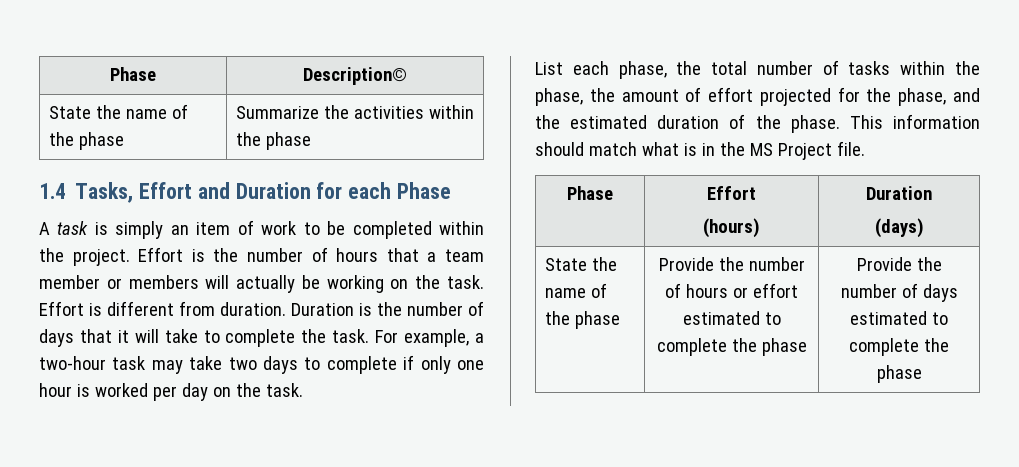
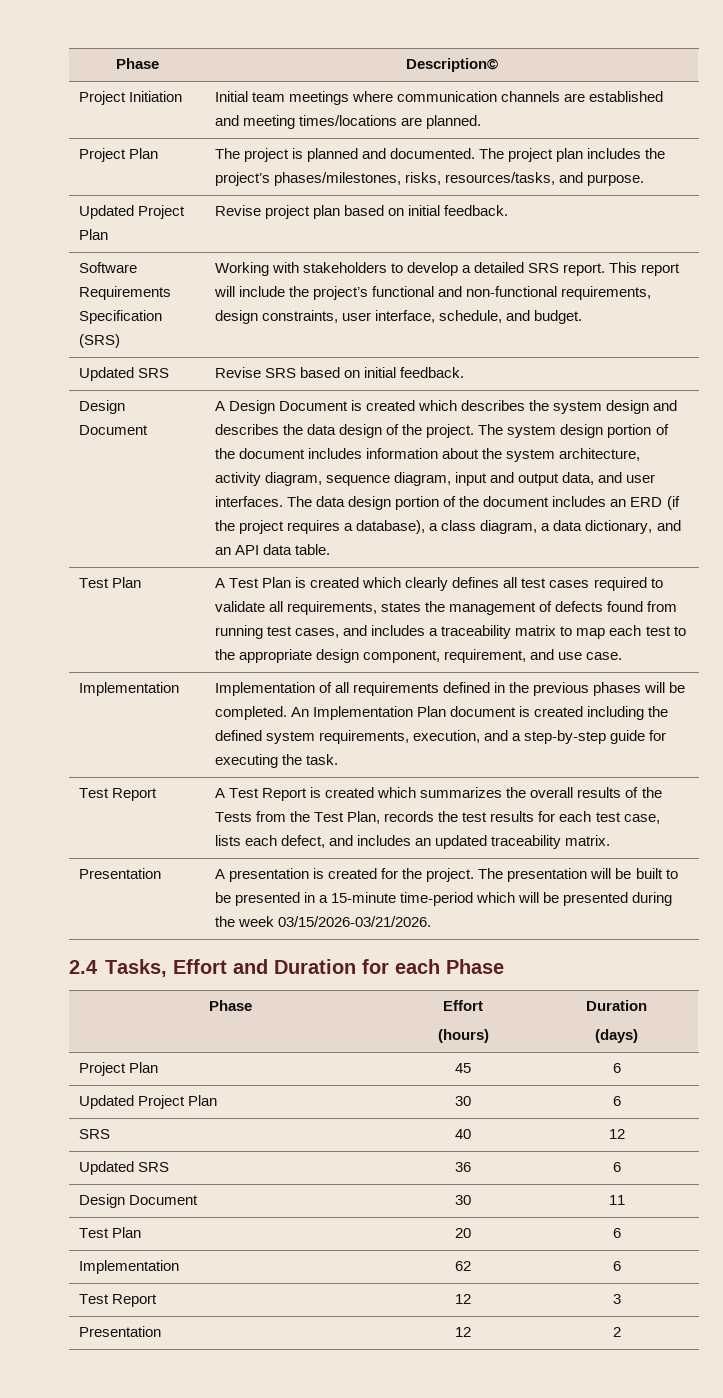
- State the name of the phase | Summarize the activities within the phase
- 1.4 Tasks, Effort and Duration for each Phase
+ Project Initiation | Initial team meetings where communication channels are established and meeting times/locations are planned.
+ Project Plan | The project is planned and documented. The project plan includes the project’s phases/milestones, risks, resources/tasks, and purpose.
+ Updated Project Plan | Revise project plan based on initial feedback.
+ Software Requirements Specification (SRS) | Working with stakeholders to develop a detailed SRS report. This report will include the project’s functional and non-functional requirements, design constraints, user interface, schedule, and budget.
+ Updated SRS | Revise SRS based on initial feedback.
+ Design Document | A Design Document is created which describes the system design and describes the data design of the project. The system design portion of the document includes information about the system architecture, activity diagram, sequence diagram, input and output data, and user interfaces. The data design portion of the document includes an ERD (if the project requires a database), a class diagram, a data dictionary, and an API data table.
+ Test Plan | A Test Plan is created which clearly defines all test cases required to validate all requirements, states the management of defects found from running test cases, and includes a traceability matrix to map each test to the appropriate design component, requirement, and use case.
+ Implementation | Implementation of all requirements defined in the previous phases will be completed. An Implementation Plan document is created including the defined system requirements, execution, and a step-by-step guide for executing the task.
+ Test Report | A Test Report is created which summarizes the overall results of the Tests from the Test Plan, records the test results for each test case, lists each defect, and includes an updated traceability matrix.
+ Presentation | A presentation is created for the project. The presentation will be built to be presented in a 15-minute time-period which will be presented during the week 03/15/2026-03/21/2026.
+ 2.4 Tasks, Effort and Duration for each Phase
- A task is simply an item of work to be completed within the project. Effort is the number of hours that a team member or members will actually be working on the task. Effort is different from duration. Duration is the number of days that it will take to complete the task. For example, a two-hour task may take two days to complete if only one hour is worked per day on the task.
- List each phase, the total number of tasks within the phase, the amount of effort projected for the phase, and the estimated duration of the phase. This information should match what is in the MS Project file.
- State the name of the phase | Provide the number of hours or effort estimated to complete the phase | Provide the number of days estimated to complete the phase
+ Project Plan | 45 | 6
+ Updated Project Plan | 30 | 6
+ SRS | 40 | 12
+ Updated SRS | 36 | 6
+ Design Document | 30 | 11
+ Test Plan | 20 | 6
+ Implementation | 62 | 6
+ Test Report | 12 | 3
+ Presentation | 12 | 2

